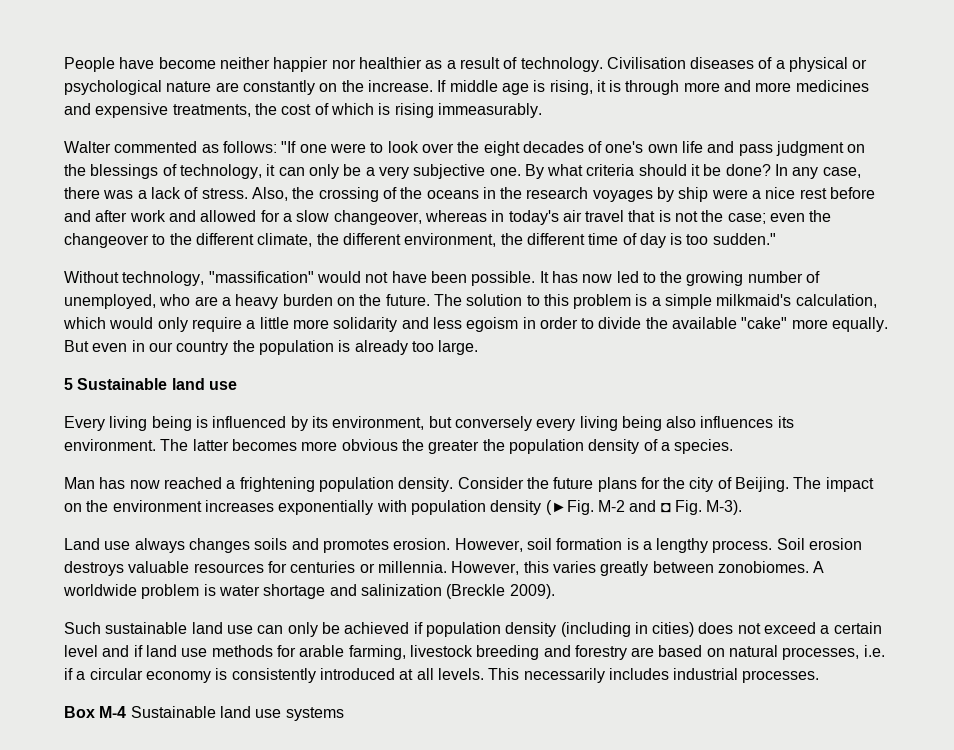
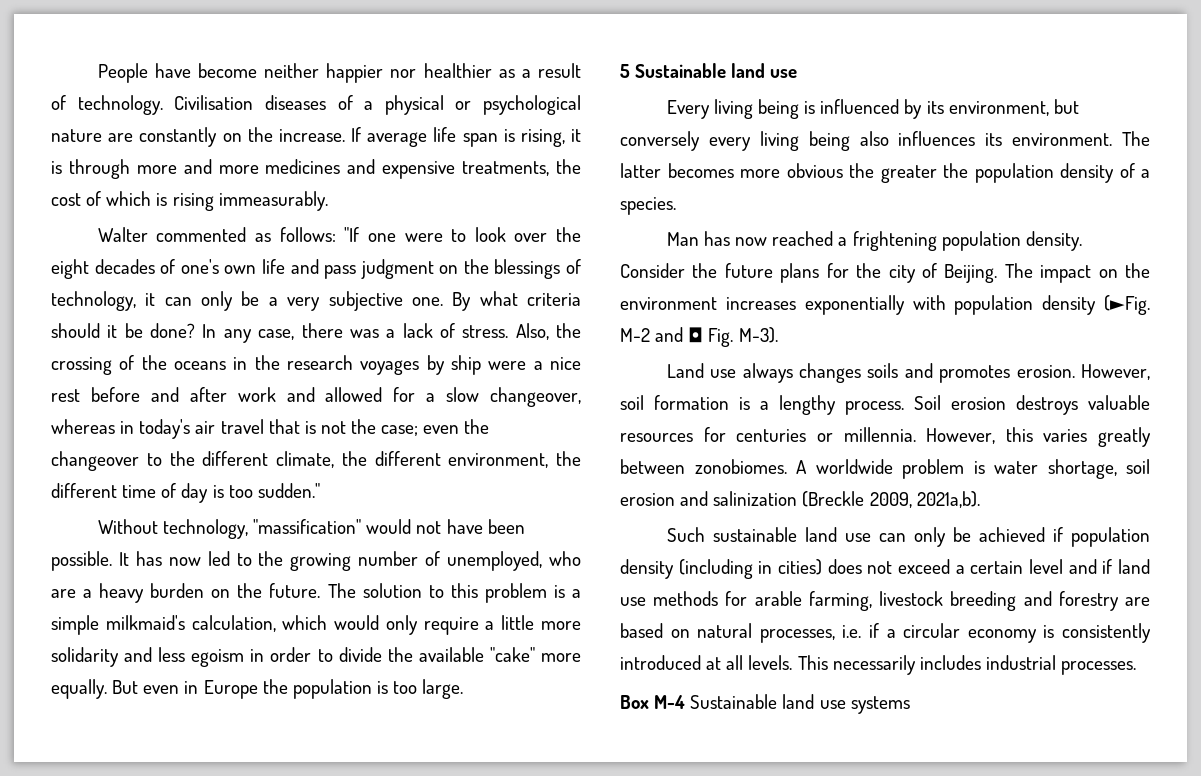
- If middle age is rising, it is through more and more medicines and expensive treatments, the cost of which is rising immeasurably.
+ If average life span is rising, it is through more and more medicines and expensive treatments, the cost of which is rising immeasurably.
- But even in our country the population is already too large.
+ But even in Europe the population is too large.
- A worldwide problem is water shortage and salinization (Breckle 2009).
+ A worldwide problem is water shortage, soil erosion and salinization (Breckle 2009, 2021a,b).

